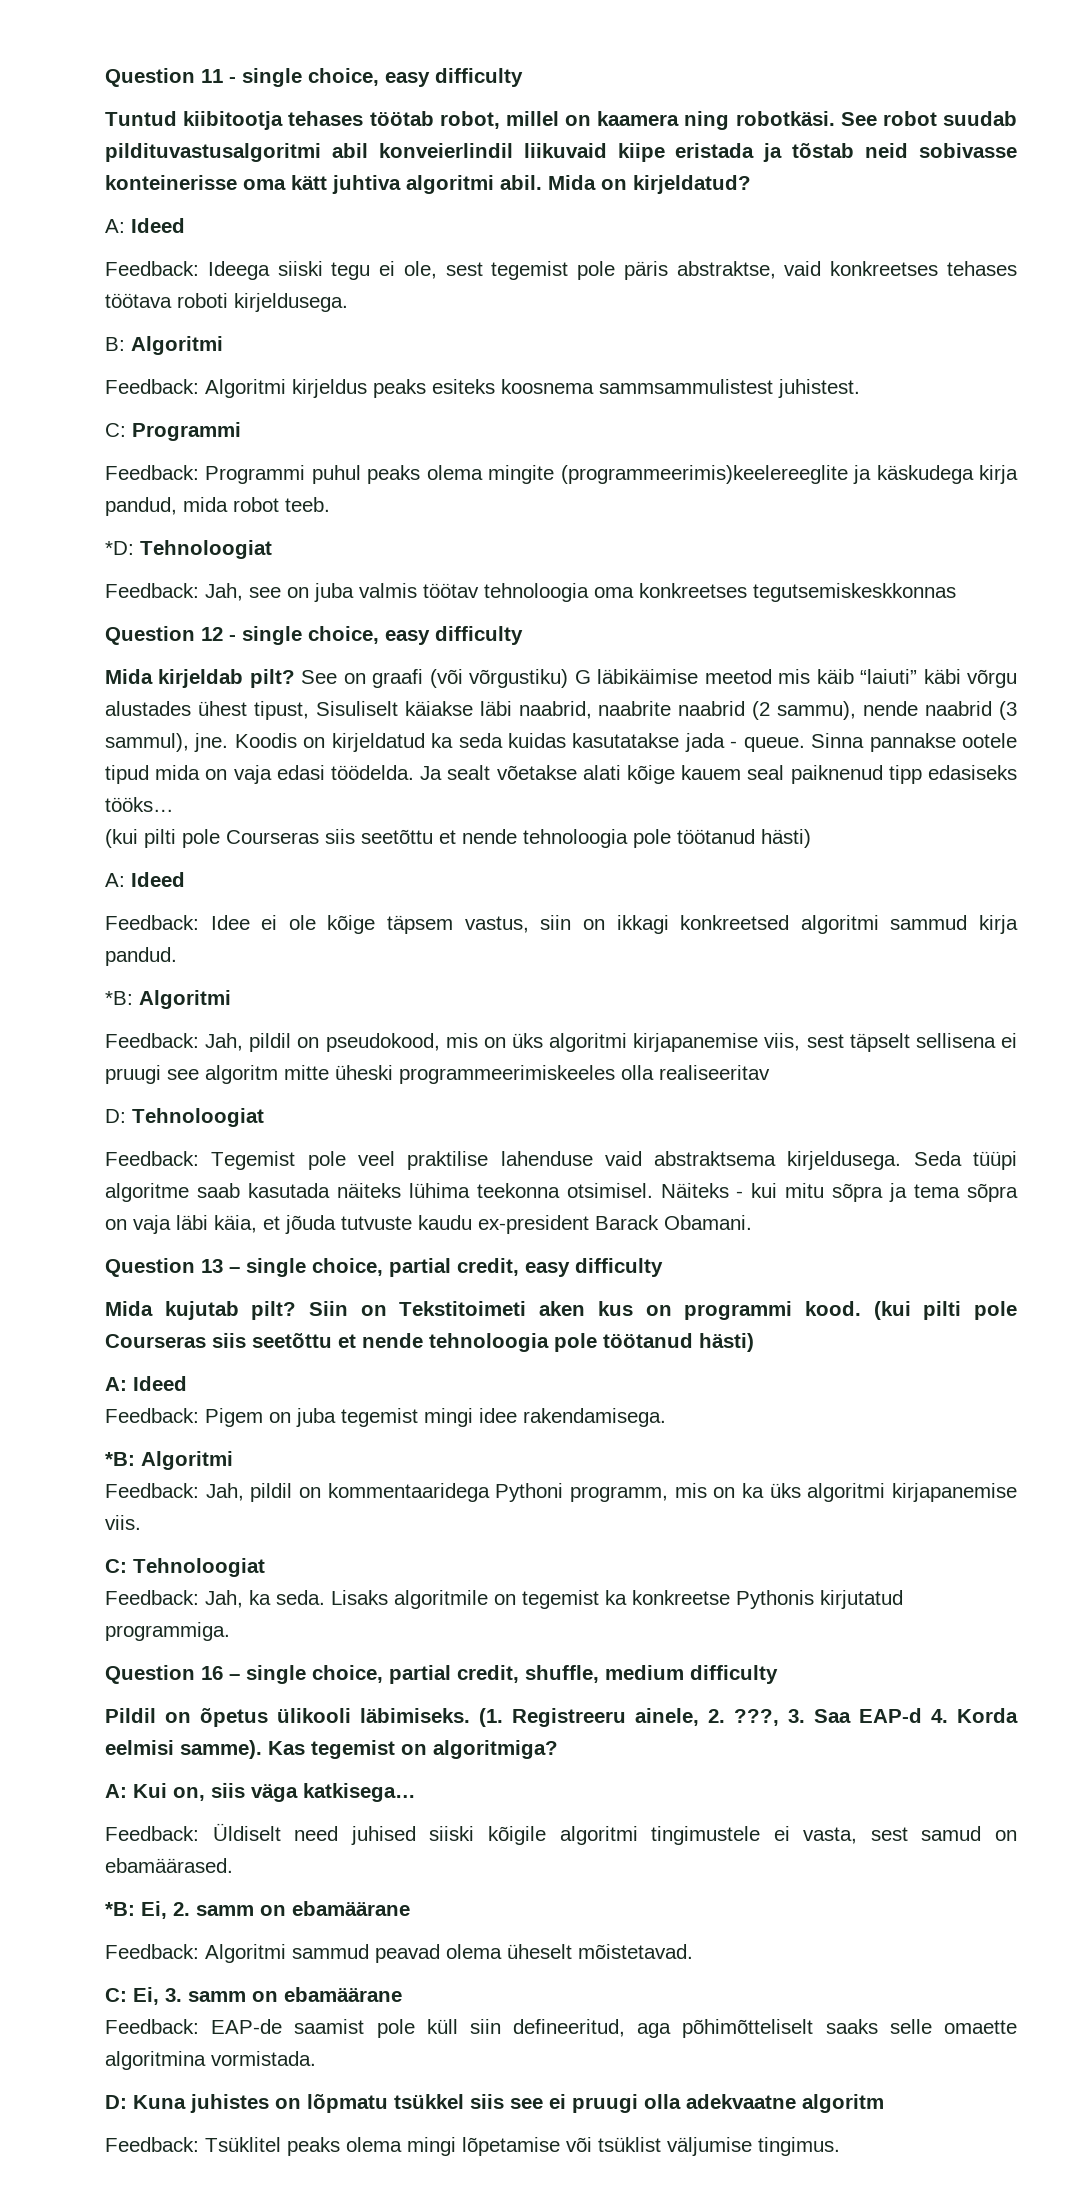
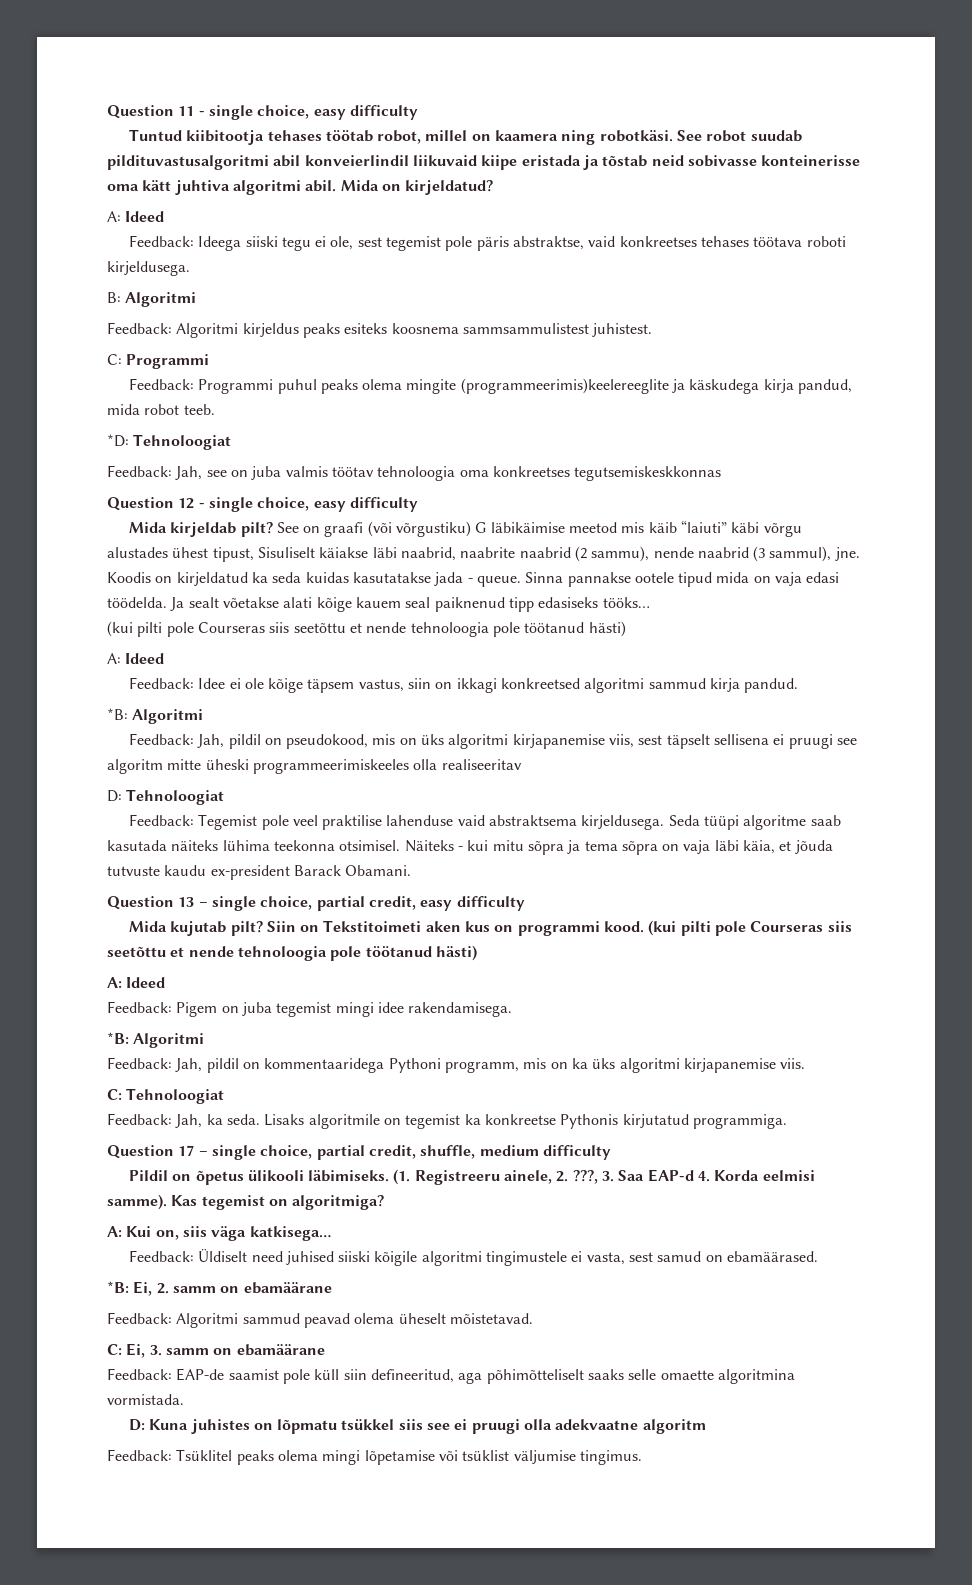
- Question 16 – single choice, partial credit, shuffle, medium difficulty
+ Question 17 – single choice, partial credit, shuffle, medium difficulty

